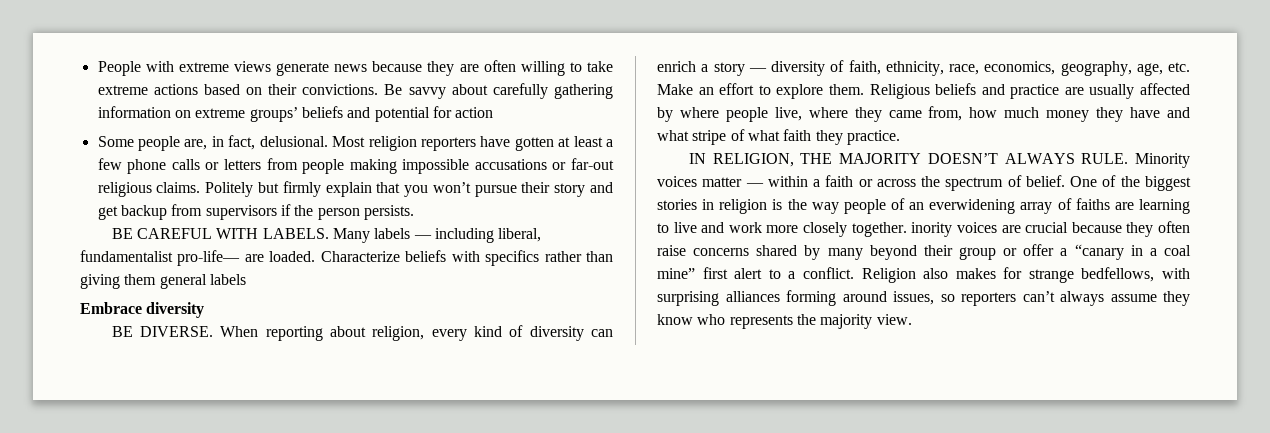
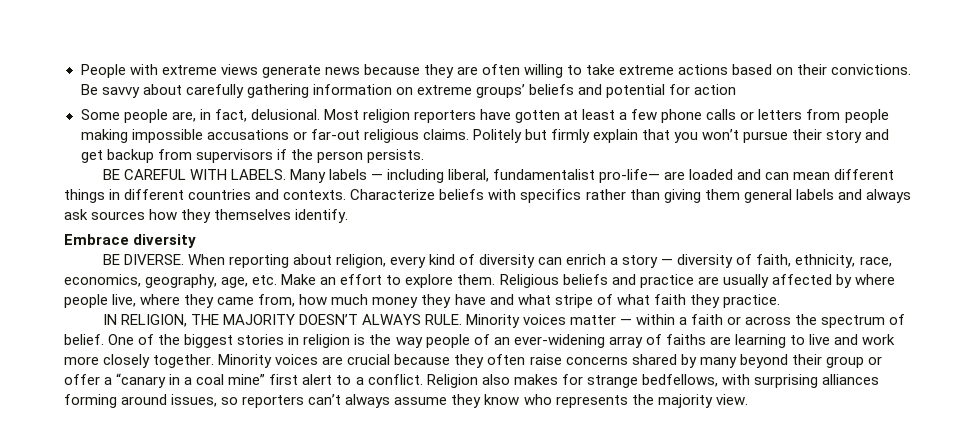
- Many labels — including liberal, fundamentalist pro-life— are loaded.
+ Many labels — including liberal, fundamentalist pro-life— are loaded and can mean different things in different countries and contexts.
- Characterize beliefs with specifics rather than giving them general labels
+ Characterize beliefs with specifics rather than giving them general labels and always ask sources how they themselves identify.
- One of the biggest stories in religion is the way people of an everwidening array of faiths are learning to live and work more closely together. inority voices are crucial because they often raise concerns shared by many beyond their group or offer a “canary in a coal mine” first alert to a conflict.
+ One of the biggest stories in religion is the way people of an ever-widening array of faiths are learning to live and work more closely together. Minority voices are crucial because they often raise concerns shared by many beyond their group or offer a “canary in a coal mine” first alert to a conflict.

